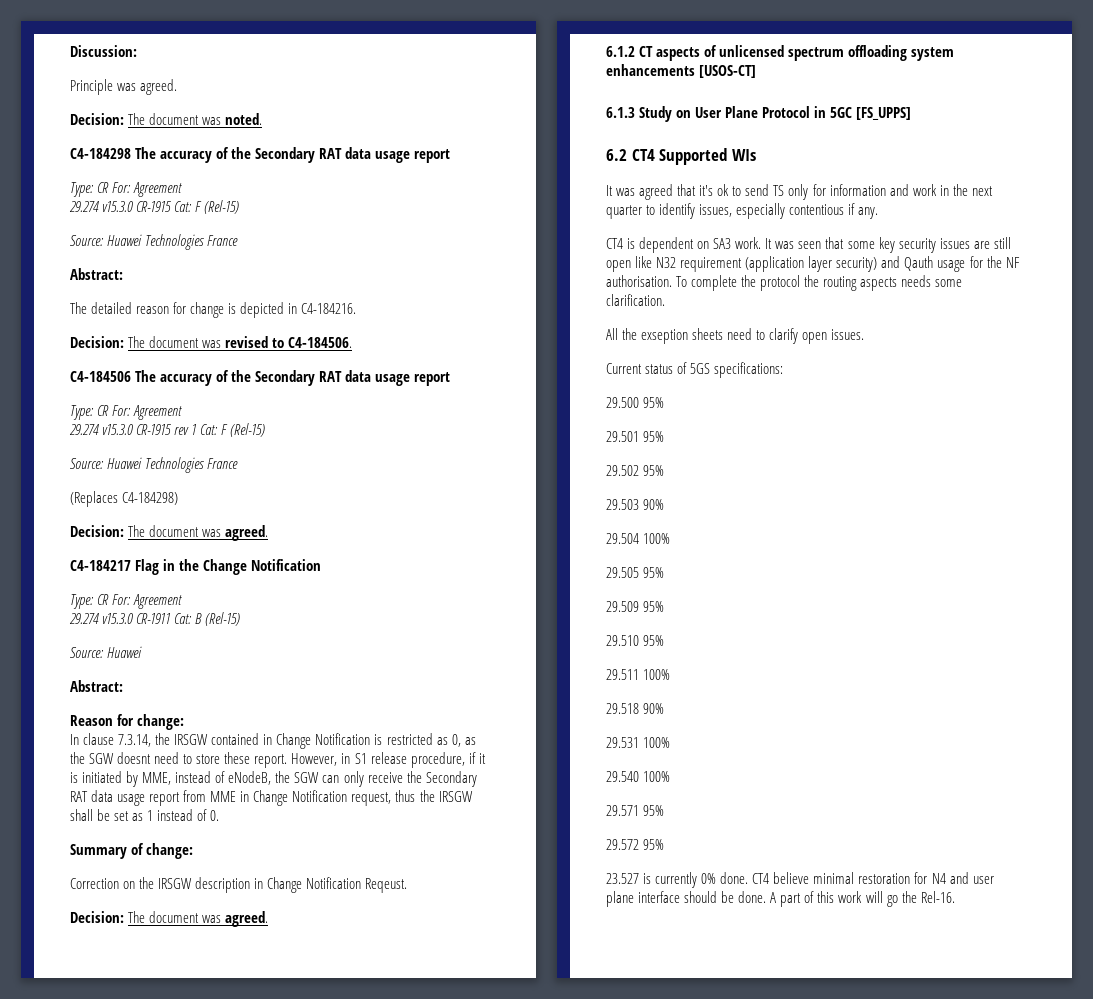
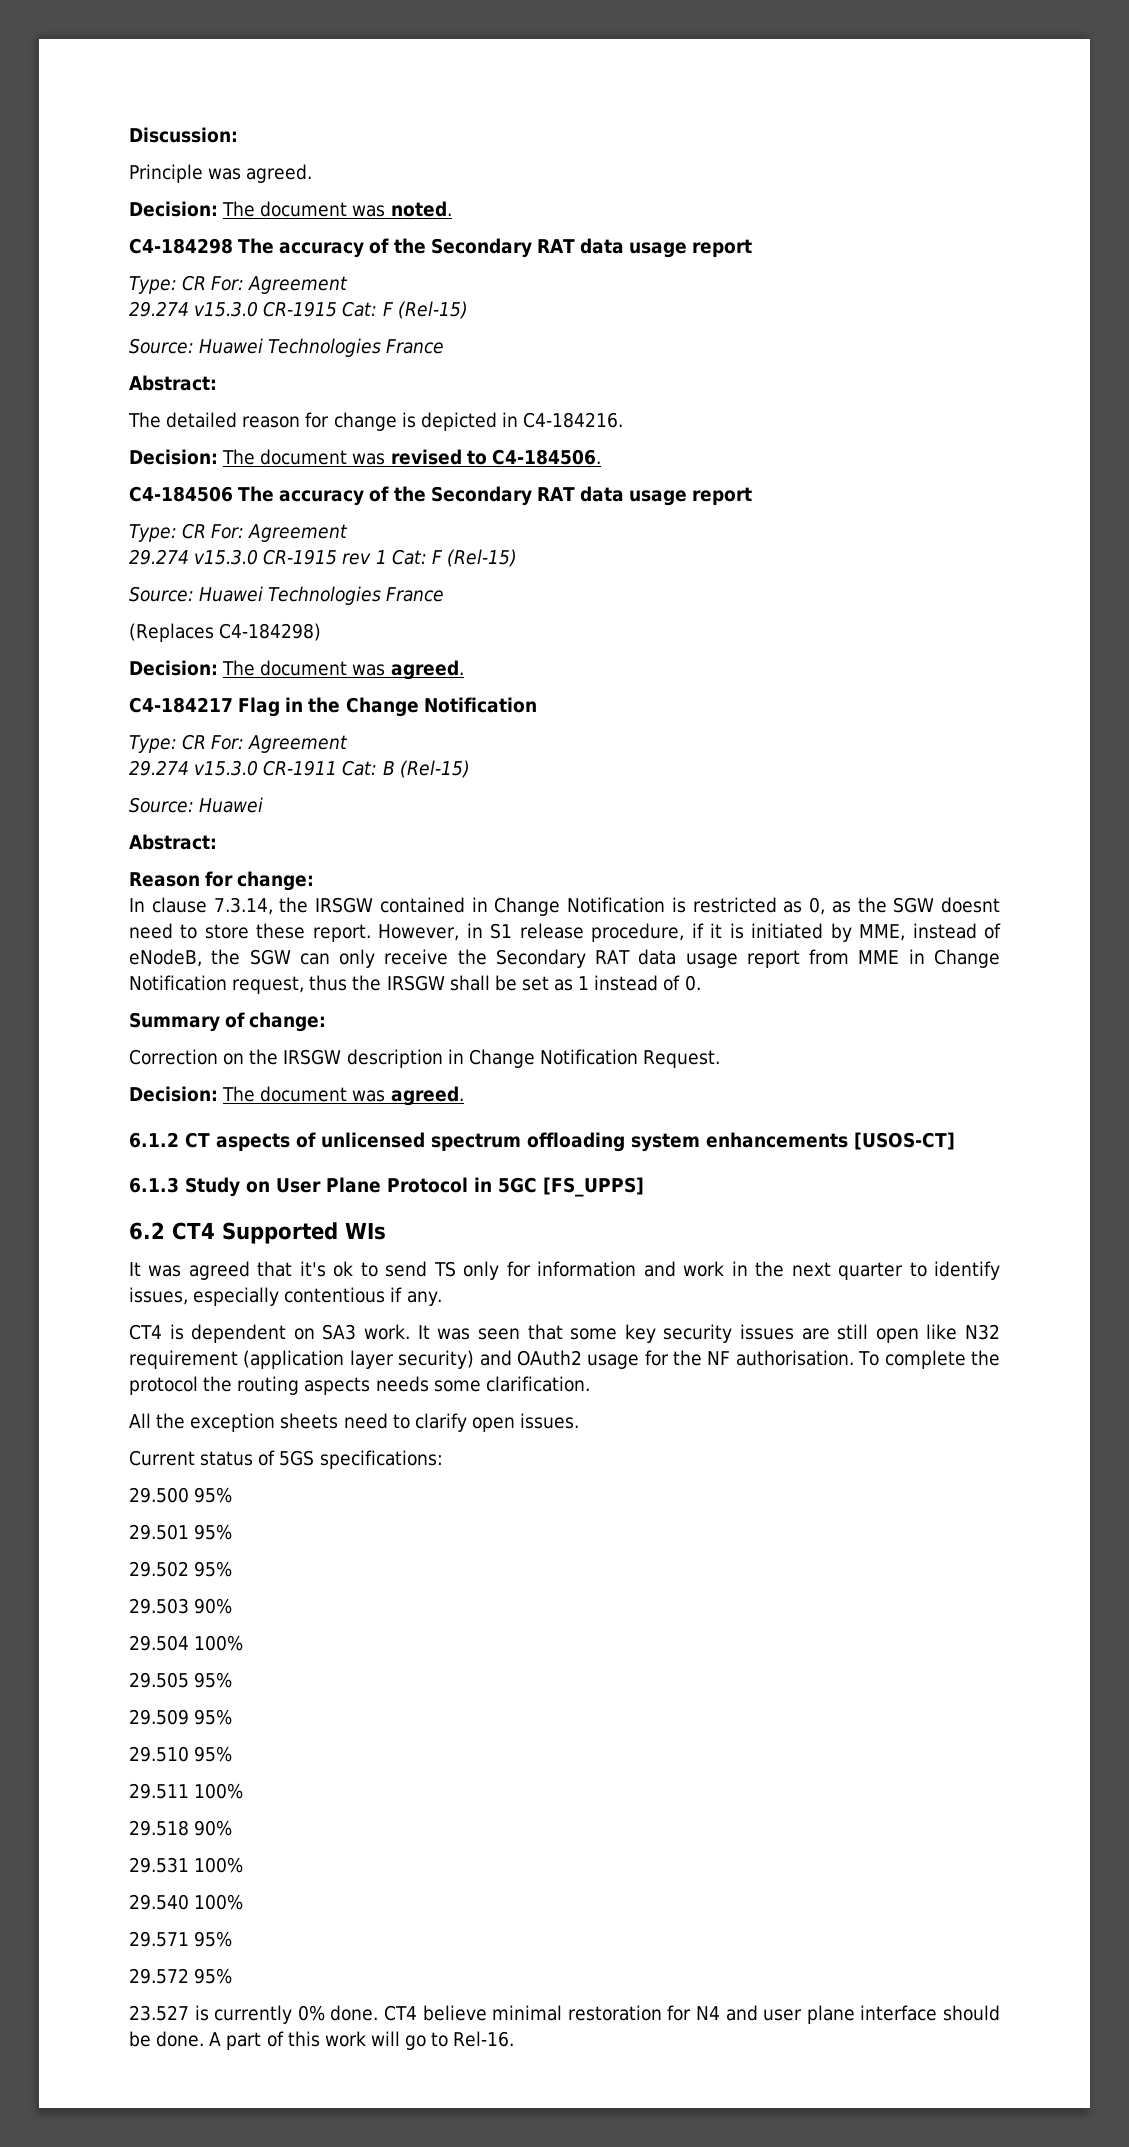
- Correction on the IRSGW description in Change Notification Reqeust.
+ Correction on the IRSGW description in Change Notification Request.
- It was seen that some key security issues are still open like N32 requirement (application layer security) and Qauth usage for the NF authorisation.
+ It was seen that some key security issues are still open like N32 requirement (application layer security) and OAuth2 usage for the NF authorisation.
- All the exseption sheets need to clarify open issues.
+ All the exception sheets need to clarify open issues.
- A part of this work will go the Rel-16.
+ A part of this work will go to Rel-16.

